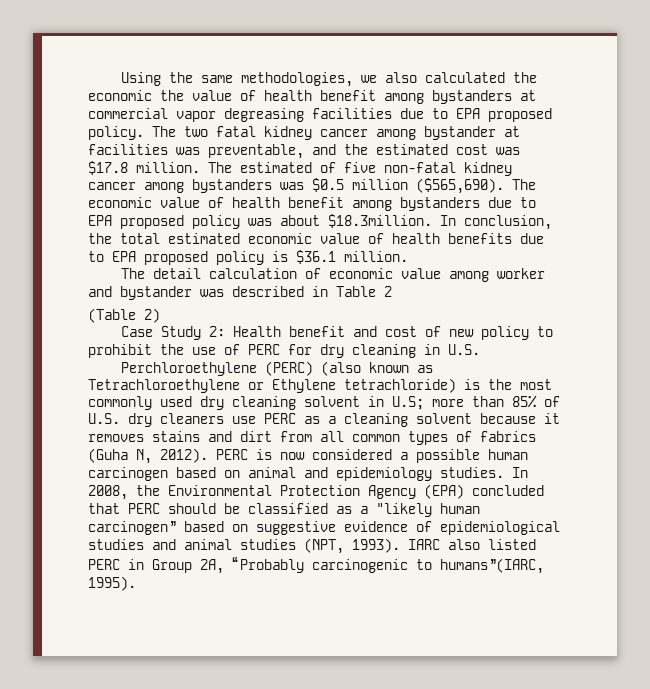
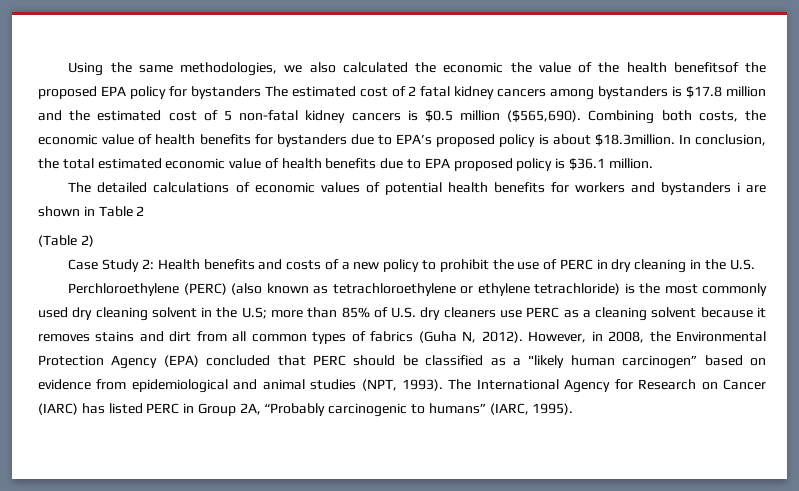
- Using the same methodologies, we also calculated the economic the value of health benefit among bystanders at commercial vapor degreasing facilities due to EPA proposed policy. The two fatal kidney cancer among bystander at facilities was preventable, and the estimated cost was $17.8 million. The estimated of five non-fatal kidney cancer among bystanders was $0.5 million ($565,690). The economic value of health benefit among bystanders due to EPA proposed policy was about $18.3million. In conclusion, the total estimated economic value of health benefits due to EPA proposed policy is $36.1 million.
+ Using the same methodologies, we also calculated the economic the value of the health benefitsof the proposed EPA policy for bystanders The estimated cost of 2 fatal kidney cancers among bystanders is $17.8 million and the estimated cost of 5 non-fatal kidney cancers is $0.5 million ($565,690). Combining both costs, the economic value of health benefits for bystanders due to EPA’s proposed policy is about $18.3million. In conclusion, the total estimated economic value of health benefits due to EPA proposed policy is $36.1 million.
- The detail calculation of economic value among worker and bystander was described in Table 2
+ The detailed calculations of economic values of potential health benefits for workers and bystanders i are shown in Table 2
- Case Study 2: Health benefit and cost of new policy to prohibit the use of PERC for dry cleaning in U.S.
+ Case Study 2: Health benefits and costs of a new policy to prohibit the use of PERC in dry cleaning in the U.S.
- Perchloroethylene (PERC) (also known as Tetrachloroethylene or Ethylene tetrachloride) is the most commonly used dry cleaning solvent in U.S; more than 85% of U.S. dry cleaners use PERC as a cleaning solvent because it removes stains and dirt from all common types of fabrics (Guha N, 2012).
+ Perchloroethylene (PERC) (also known as tetrachloroethylene or ethylene tetrachloride) is the most commonly used dry cleaning solvent in the U.S; more than 85% of U.S. dry cleaners use PERC as a cleaning solvent because it removes stains and dirt from all common types of fabrics (Guha N, 2012).
- PERC is now considered a possible human carcinogen based on animal and epidemiology studies. In 2008, the Environmental Protection Agency (EPA) concluded that PERC should be classified as a "likely human carcinogen” based on suggestive evidence of epidemiological studies and animal studies (NPT, 1993).
+ However, in 2008, the Environmental Protection Agency (EPA) concluded that PERC should be classified as a "likely human carcinogen” based on evidence from epidemiological and animal studies (NPT, 1993).
- IARC also listed PERC in Group 2A, “Probably carcinogenic to humans”(IARC, 1995).
+ The International Agency for Research on Cancer (IARC) has listed PERC in Group 2A, “Probably carcinogenic to humans” (IARC, 1995).

